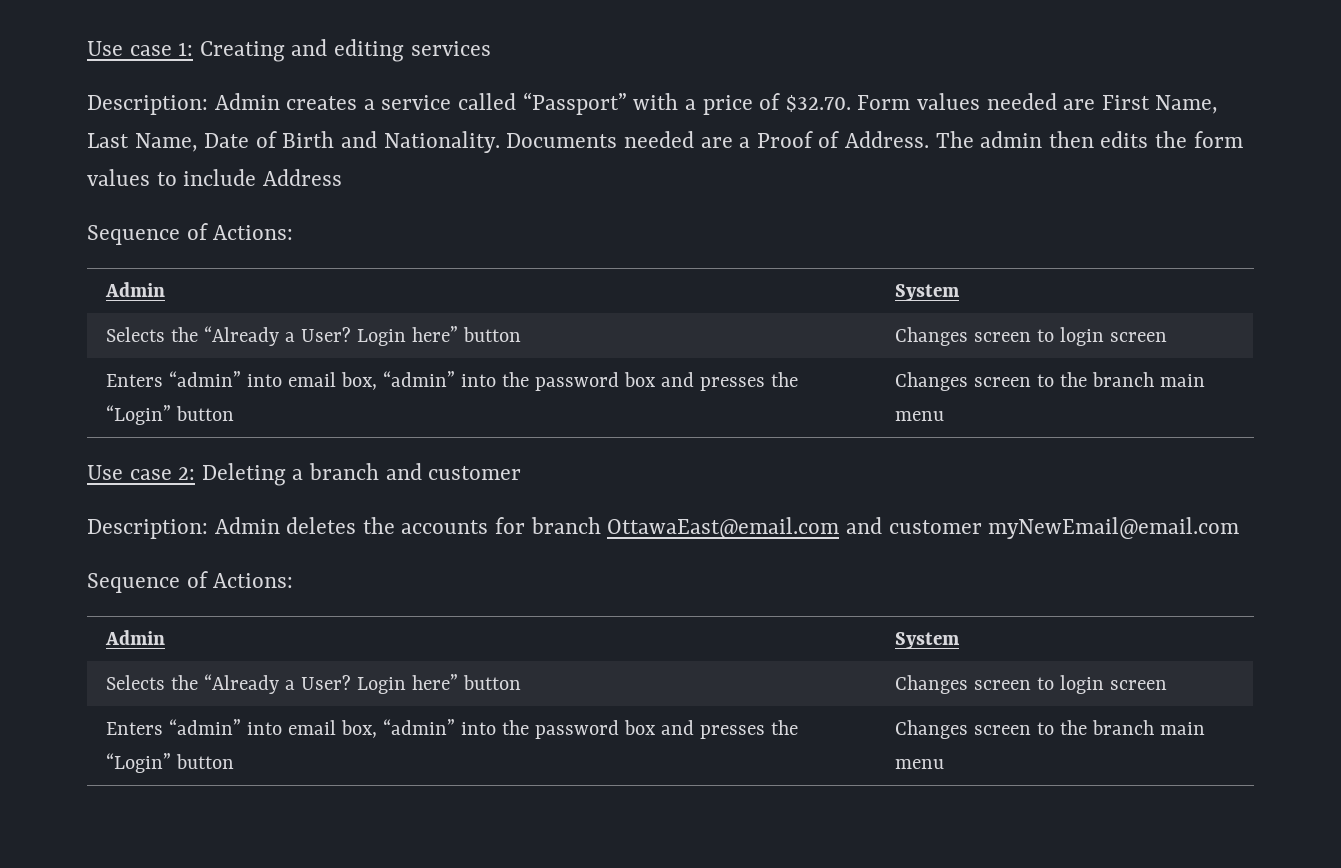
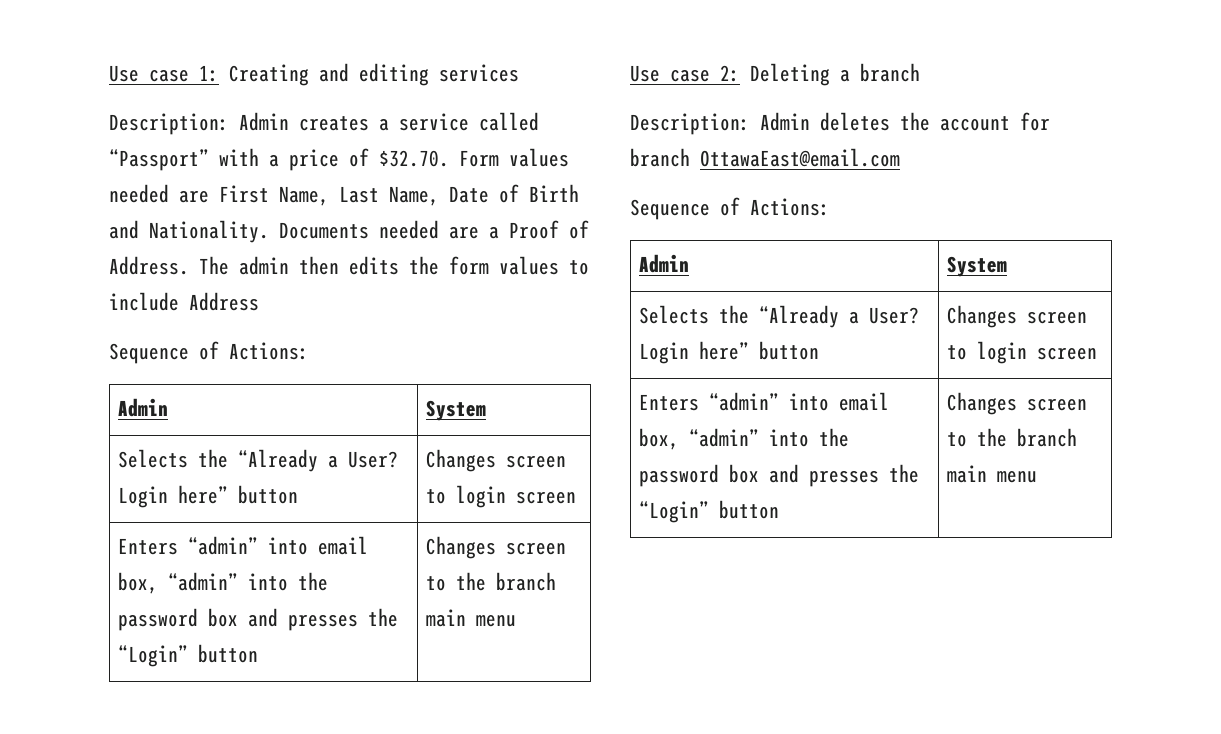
- Use case 2: Deleting a branch and customer
+ Use case 2: Deleting a branch
- Description: Admin deletes the accounts for branch OttawaEast@email.com and customer myNewEmail@email.com
+ Description: Admin deletes the account for branch OttawaEast@email.com

